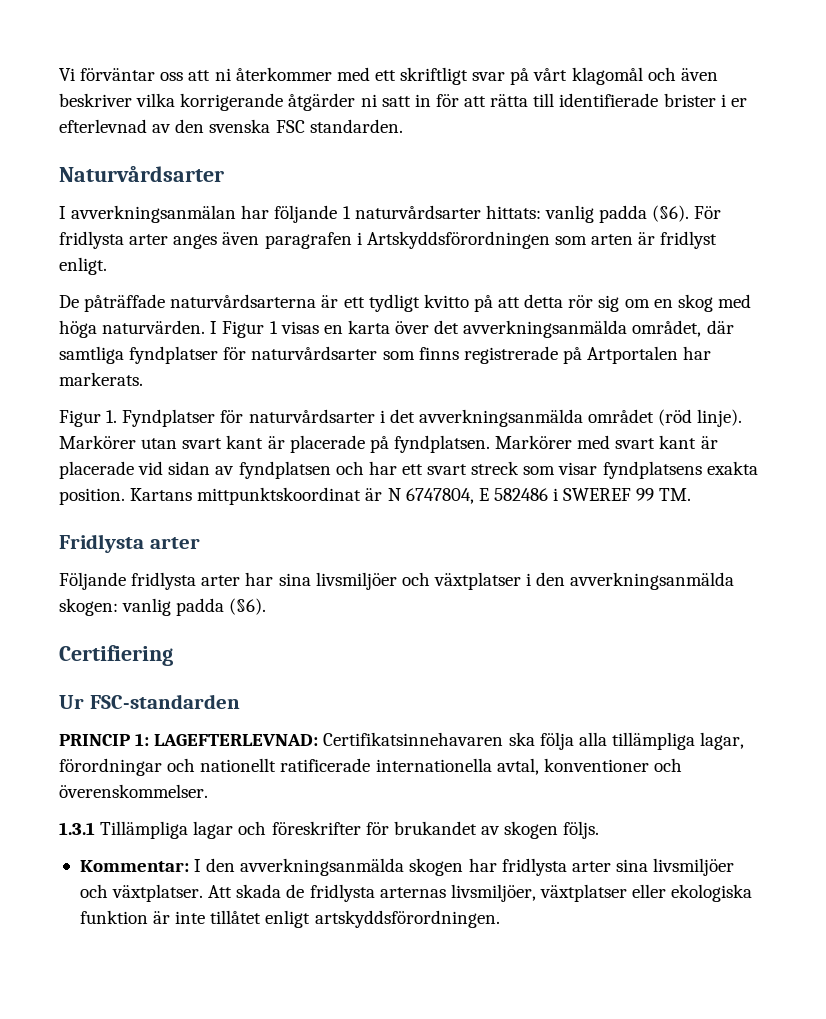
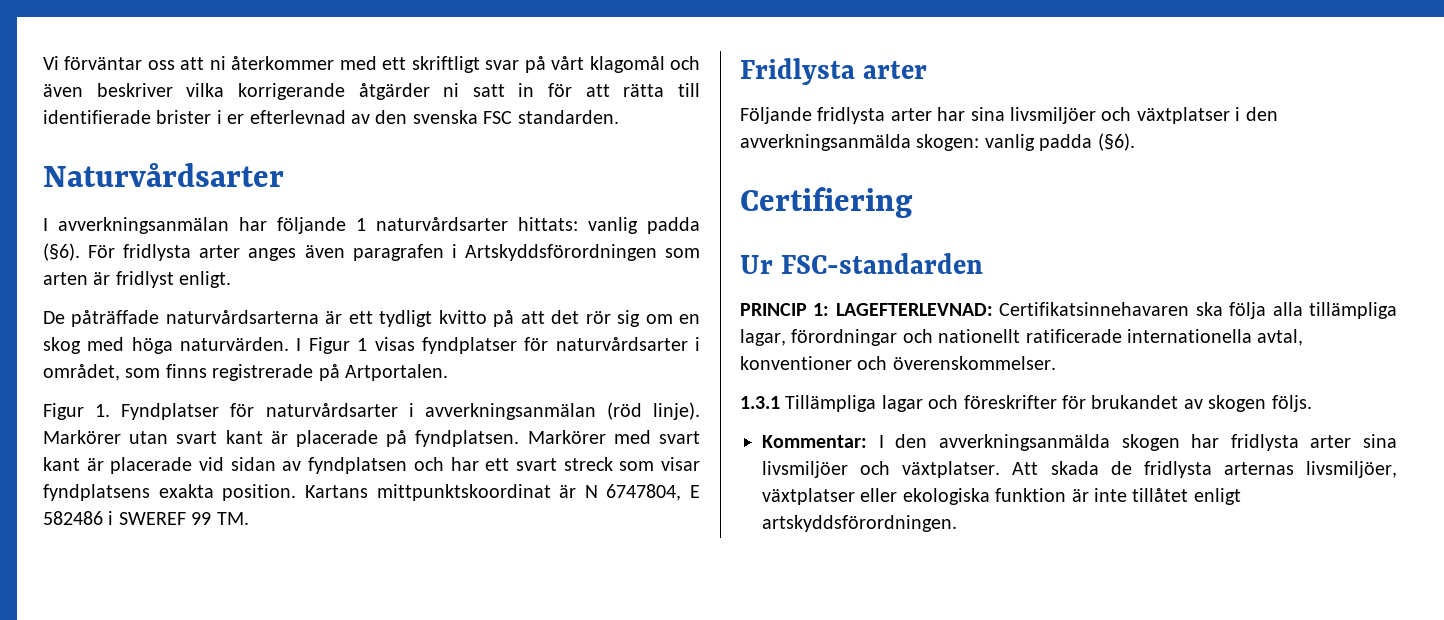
- De påträffade naturvårdsarterna är ett tydligt kvitto på att detta rör sig om en skog med höga naturvärden.
+ De påträffade naturvårdsarterna är ett tydligt kvitto på att det rör sig om en skog med höga naturvärden.
- I Figur 1 visas en karta över det avverkningsanmälda området, där samtliga fyndplatser för naturvårdsarter som finns registrerade på Artportalen har markerats.
+ I Figur 1 visas fyndplatser för naturvårdsarter i området, som finns registrerade på Artportalen.
- Figur 1. Fyndplatser för naturvårdsarter i det avverkningsanmälda området (röd linje).
+ Figur 1. Fyndplatser för naturvårdsarter i avverkningsanmälan (röd linje).

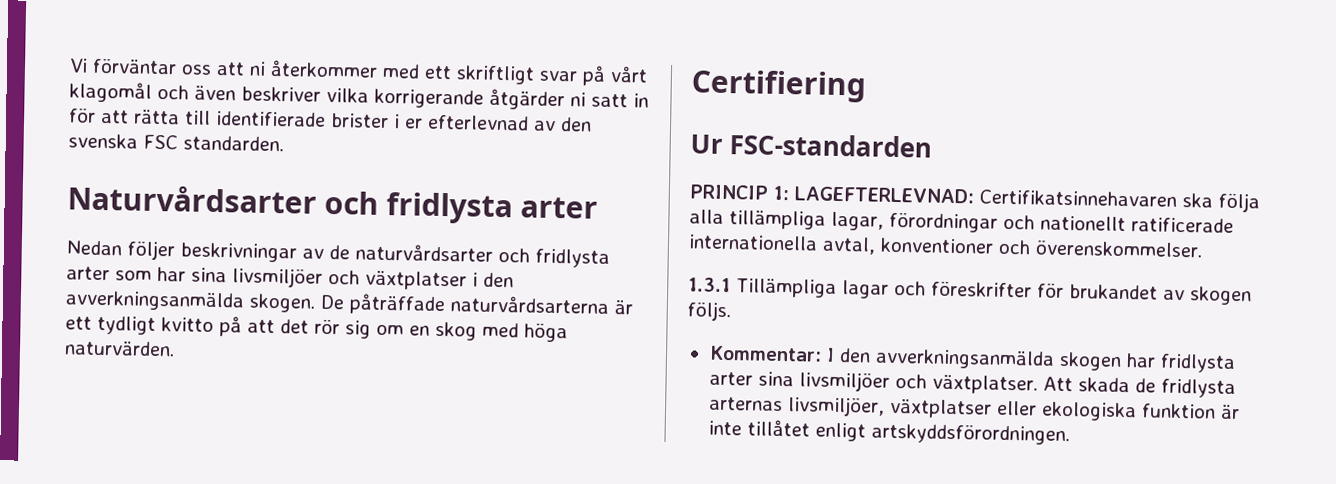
- Naturvårdsarter
- I avverkningsanmälan har följande 1 naturvårdsarter hittats: vanlig padda (§6). För fridlysta arter anges även paragrafen i Artskyddsförordningen som arten är fridlyst enligt.
- De påträffade naturvårdsarterna är ett tydligt kvitto på att det rör sig om en skog med höga naturvärden. I Figur 1 visas fyndplatser för naturvårdsarter i området, som finns registrerade på Artportalen.
- Figur 1. Fyndplatser för naturvårdsarter i avverkningsanmälan (röd linje). Markörer utan svart kant är placerade på fyndplatsen. Markörer med svart kant är placerade vid sidan av fyndplatsen och har ett svart streck som visar fyndplatsens exakta position. Kartans mittpunktskoordinat är N 6747804, E 582486 i SWEREF 99 TM.
- Fridlysta arter
- Följande fridlysta arter har sina livsmiljöer och växtplatser i den avverkningsanmälda skogen: vanlig padda (§6).
+ Naturvårdsarter och fridlysta arter
+ Nedan följer beskrivningar av de naturvårdsarter och fridlysta arter som har sina livsmiljöer och växtplatser i den avverkningsanmälda skogen. De påträffade naturvårdsarterna är ett tydligt kvitto på att det rör sig om en skog med höga naturvärden.

